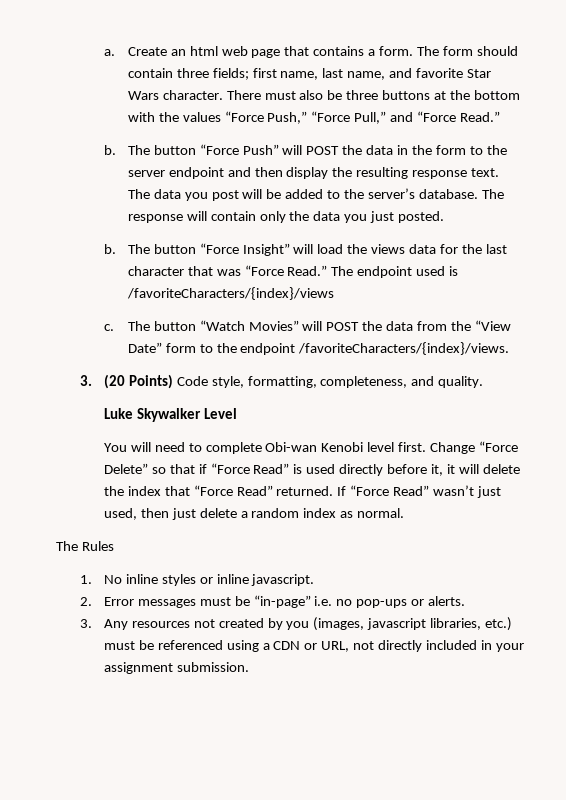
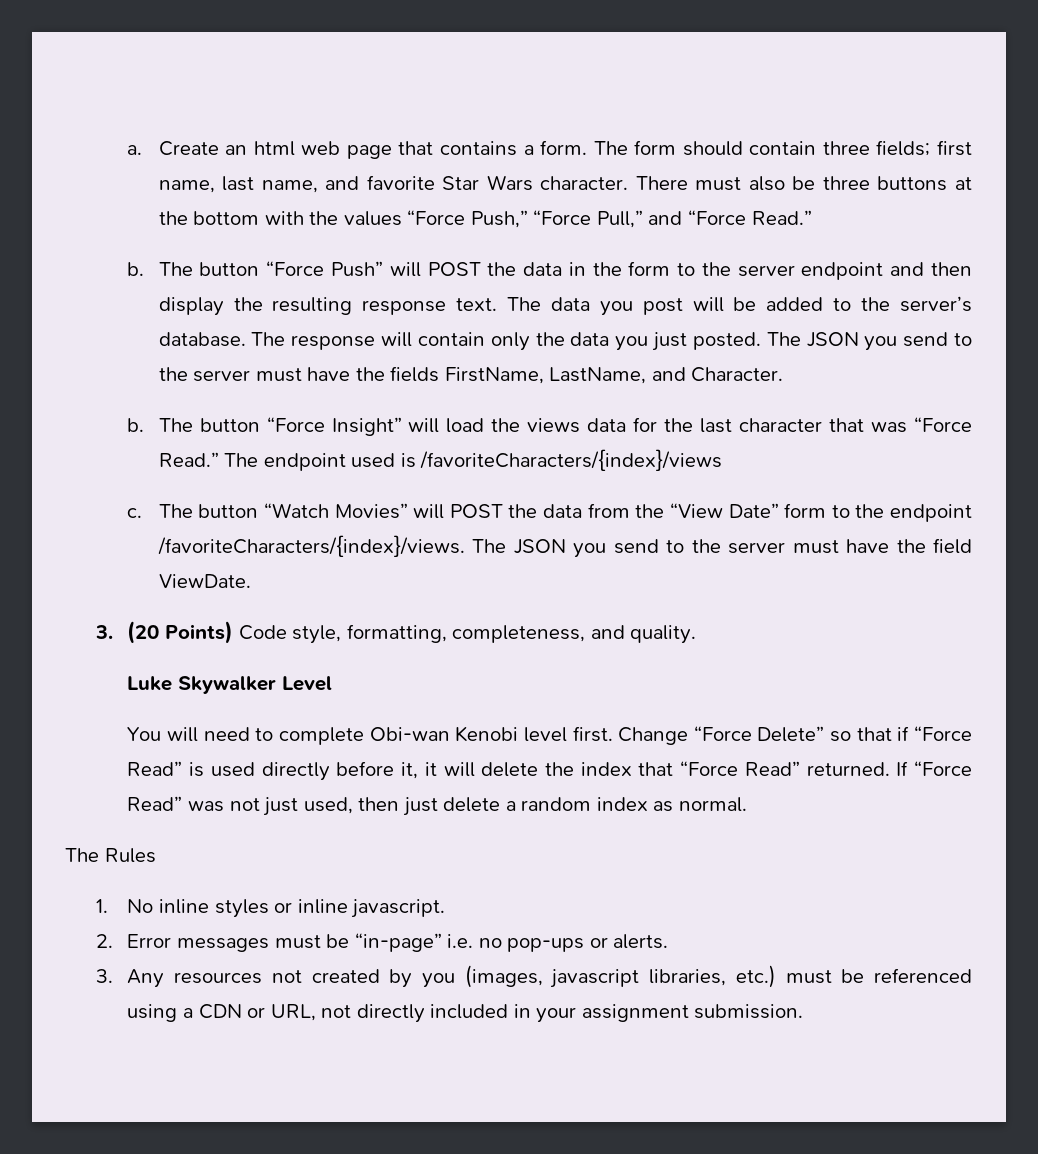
+ The JSON you send to the server must have the fields FirstName, LastName, and Character.
+ The JSON you send to the server must have the field ViewDate.
- If “Force Read” wasn’t just used, then just delete a random index as normal.
+ If “Force Read” was not just used, then just delete a random index as normal.

